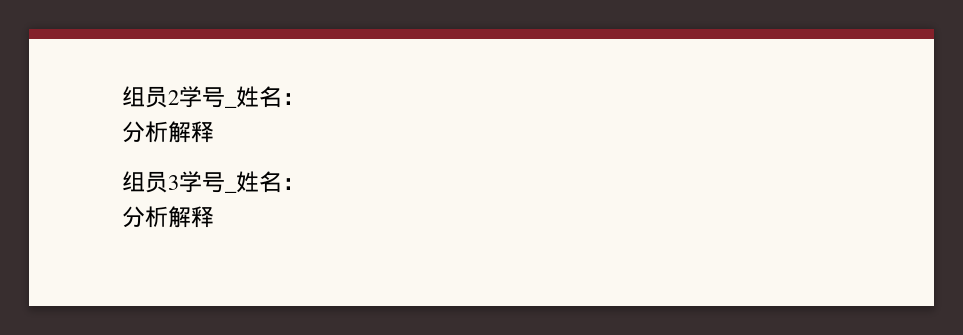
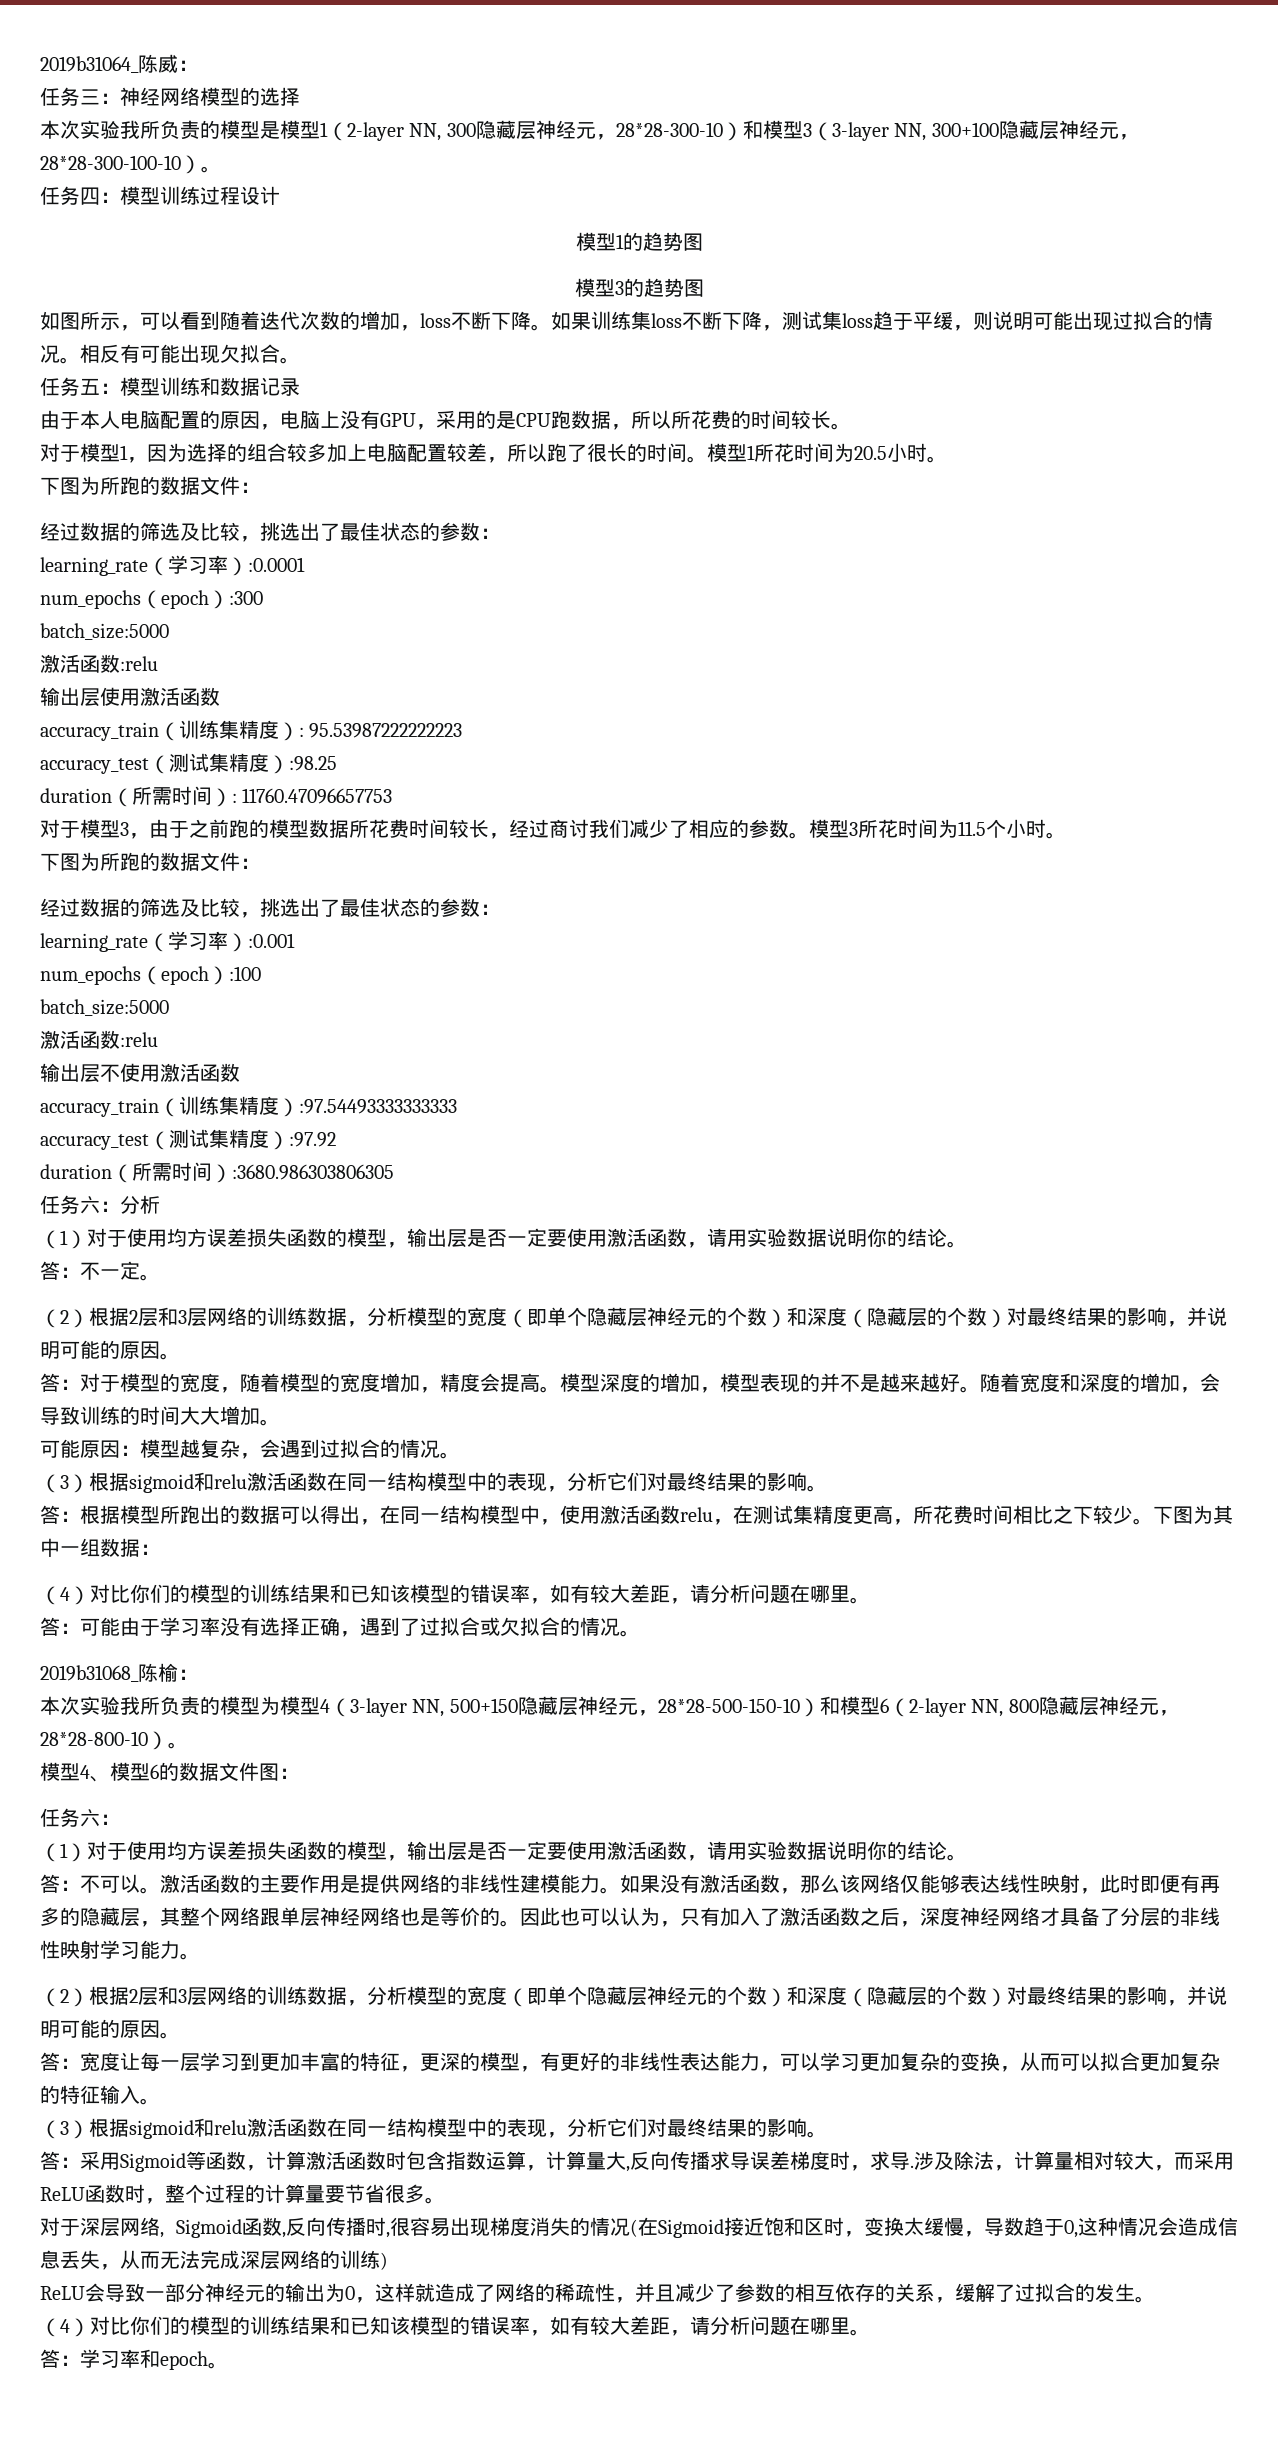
- 组员2学号_姓名：
- 分析解释
- 组员3学号_姓名：
- 分析解释
+ 2019b31064_陈威：
+ 任务三：神经网络模型的选择
+ 本次实验我所负责的模型是模型1（2-layer NN, 300隐藏层神经元，28*28-300-10）和模型3（3-layer NN, 300+100隐藏层神经元，28*28-300-100-10）。
+ 任务四：模型训练过程设计
+ 模型1的趋势图
+ 模型3的趋势图
+ 如图所示，可以看到随着迭代次数的增加，loss不断下降。如果训练集loss不断下降，测试集loss趋于平缓，则说明可能出现过拟合的情况。相反有可能出现欠拟合。
+ 任务五：模型训练和数据记录
+ 由于本人电脑配置的原因，电脑上没有GPU，采用的是CPU跑数据，所以所花费的时间较长。
+ 对于模型1，因为选择的组合较多加上电脑配置较差，所以跑了很长的时间。模型1所花时间为20.5小时。
+ 下图为所跑的数据文件：
+ 经过数据的筛选及比较，挑选出了最佳状态的参数：
+ learning_rate（学习率）:0.0001
+ num_epochs（epoch）:300
+ batch_size:5000
+ 激活函数:relu
+ 输出层使用激活函数
+ accuracy_train（训练集精度）: 95.53987222222223
+ accuracy_test（测试集精度）:98.25
+ duration（所需时间）: 11760.47096657753
+ 对于模型3，由于之前跑的模型数据所花费时间较长，经过商讨我们减少了相应的参数。模型3所花时间为11.5个小时。
+ 下图为所跑的数据文件：
+ 经过数据的筛选及比较，挑选出了最佳状态的参数：
+ learning_rate（学习率）:0.001
+ num_epochs（epoch）:100
+ batch_size:5000
+ 激活函数:relu
+ 输出层不使用激活函数
+ accuracy_train（训练集精度）:97.54493333333333
+ accuracy_test（测试集精度）:97.92
+ duration（所需时间）:3680.986303806305
+ 任务六：分析
+ （1）对于使用均方误差损失函数的模型，输出层是否一定要使用激活函数，请用实验数据说明你的结论。
+ 答：不一定。
+ （2）根据2层和3层网络的训练数据，分析模型的宽度（即单个隐藏层神经元的个数）和深度（隐藏层的个数）对最终结果的影响，并说明可能的原因。
+ 答：对于模型的宽度，随着模型的宽度增加，精度会提高。模型深度的增加，模型表现的并不是越来越好。随着宽度和深度的增加，会导致训练的时间大大增加。
+ 可能原因：模型越复杂，会遇到过拟合的情况。
+ （3）根据sigmoid和relu激活函数在同一结构模型中的表现，分析它们对最终结果的影响。
+ 答：根据模型所跑出的数据可以得出，在同一结构模型中，使用激活函数relu，在测试集精度更高，所花费时间相比之下较少。下图为其中一组数据：
+ （4）对比你们的模型的训练结果和已知该模型的错误率，如有较大差距，请分析问题在哪里。
+ 答：可能由于学习率没有选择正确，遇到了过拟合或欠拟合的情况。
+ 2019b31068_陈榆：
+ 本次实验我所负责的模型为模型4（3-layer NN, 500+150隐藏层神经元，28*28-500-150-10）和模型6（2-layer NN, 800隐藏层神经元，28*28-800-10）。
+ 模型4、模型6的数据文件图：
+ 任务六：
+ （1）对于使用均方误差损失函数的模型，输出层是否一定要使用激活函数，请用实验数据说明你的结论。
+ 答：不可以。激活函数的主要作用是提供网络的非线性建模能力。如果没有激活函数，那么该网络仅能够表达线性映射，此时即便有再多的隐藏层，其整个网络跟单层神经网络也是等价的。因此也可以认为，只有加入了激活函数之后，深度神经网络才具备了分层的非线性映射学习能力。
+ （2）根据2层和3层网络的训练数据，分析模型的宽度（即单个隐藏层神经元的个数）和深度（隐藏层的个数）对最终结果的影响，并说明可能的原因。
+ 答：宽度让每一层学习到更加丰富的特征，更深的模型，有更好的非线性表达能力，可以学习更加复杂的变换，从而可以拟合更加复杂的特征输入。
+ （3）根据sigmoid和relu激活函数在同一结构模型中的表现，分析它们对最终结果的影响。
+ 答：采用Sigmoid等函数，计算激活函数时包含指数运算，计算量大,反向传播求导误差梯度时，求导.涉及除法，计算量相对较大，而采用ReLU函数时，整个过程的计算量要节省很多。
+ 对于深层网络, Sigmoid函数,反向传播时,很容易出现梯度消失的情况(在Sigmoid接近饱和区时，变换太缓慢，导数趋于0,这种情况会造成信息丢失，从而无法完成深层网络的训练)
+ ReLU会导致一部分神经元的输出为0，这样就造成了网络的稀疏性，并且减少了参数的相互依存的关系，缓解了过拟合的发生。
+ （4）对比你们的模型的训练结果和已知该模型的错误率，如有较大差距，请分析问题在哪里。
+ 答：学习率和epoch。

